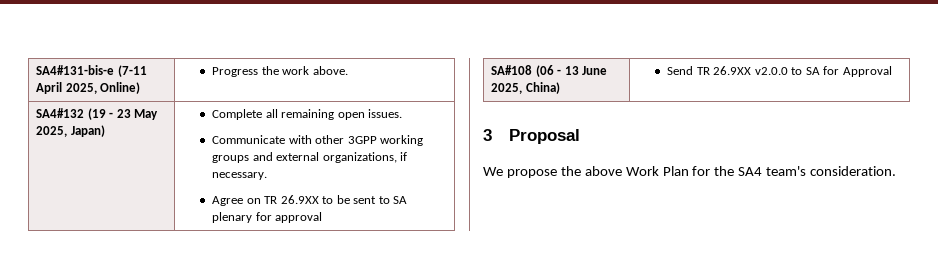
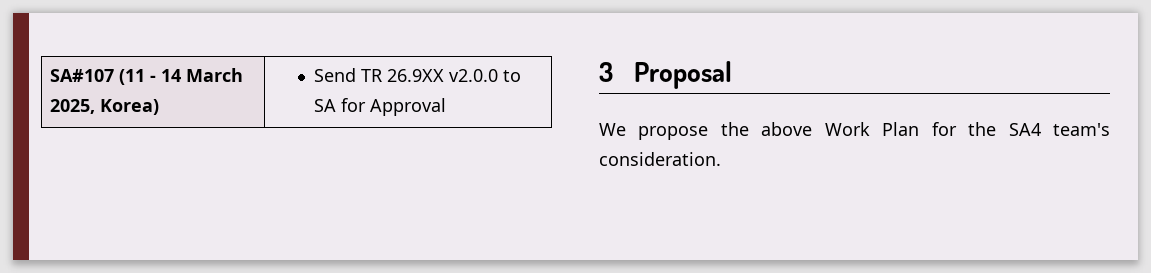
- SA4#131-bis-e (7-11 April 2025, Online) | Progress the work above.
- SA4#132 (19 - 23 May 2025, Japan) | Complete all remaining open issues.
- Communicate with other 3GPP working groups and external organizations, if necessary.
- Agree on TR 26.9XX to be sent to SA plenary for approval
- SA#108 (06 - 13 June 2025, China) | Send TR 26.9XX v2.0.0 to SA for Approval
+ SA#107 (11 - 14 March 2025, Korea) | Send TR 26.9XX v2.0.0 to SA for Approval

